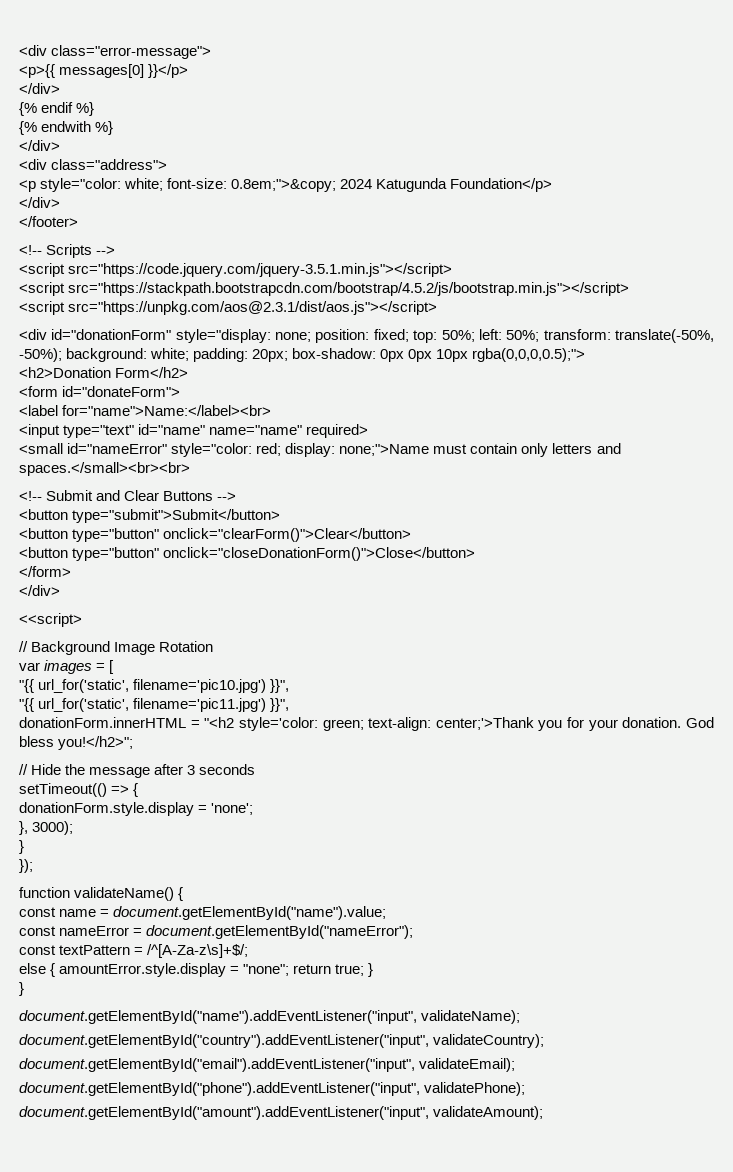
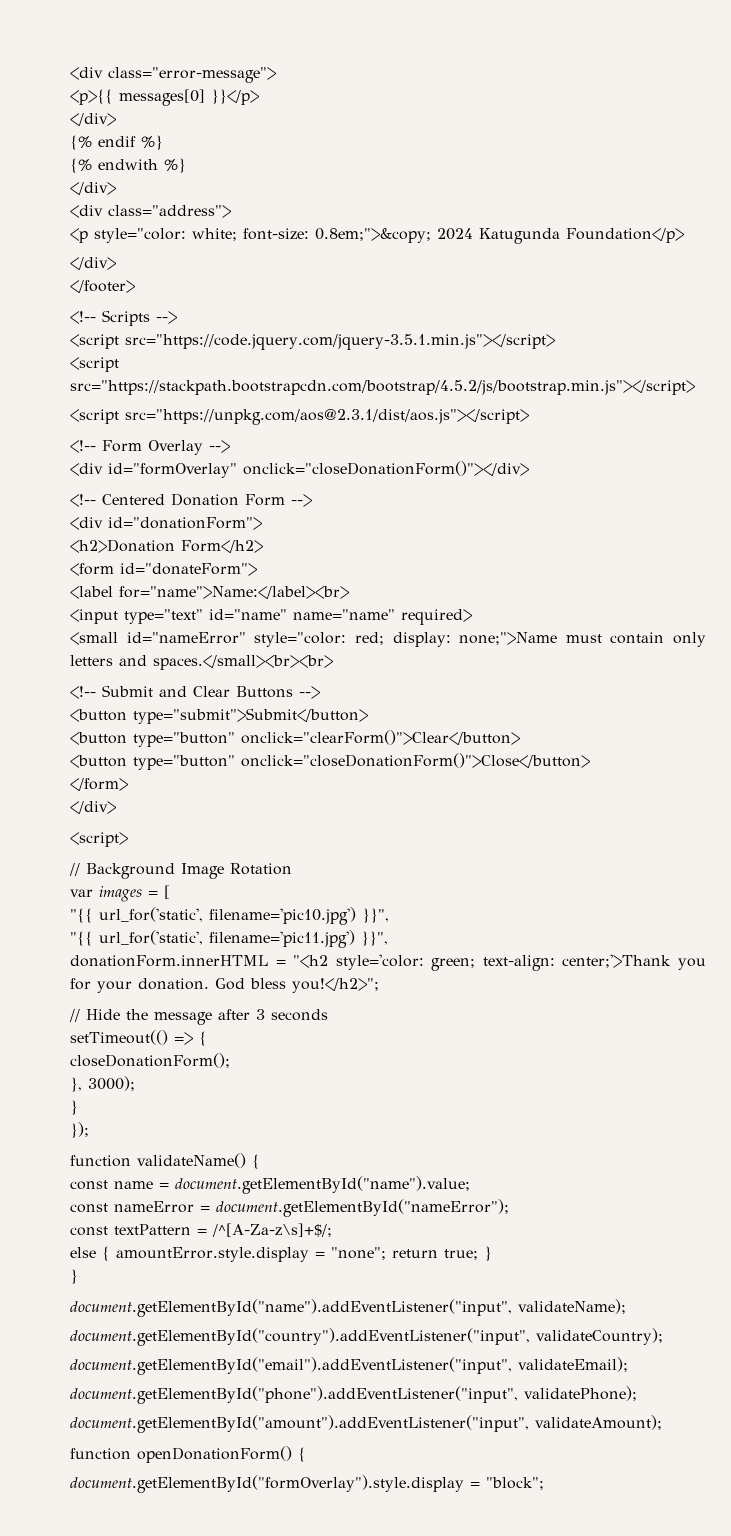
- <div id="donationForm" style="display: none; position: fixed; top: 50%; left: 50%; transform: translate(-50%, -50%); background: white; padding: 20px; box-shadow: 0px 0px 10px rgba(0,0,0,0.5);">
+ <!-- Form Overlay -->
+ <div id="formOverlay" onclick="closeDonationForm()"></div>
+ <!-- Centered Donation Form -->
+ <div id="donationForm">
- <<script>
+ <script>
- donationForm.style.display = 'none';
+ closeDonationForm();
+ function openDonationForm() {
+ document.getElementById("formOverlay").style.display = "block";

